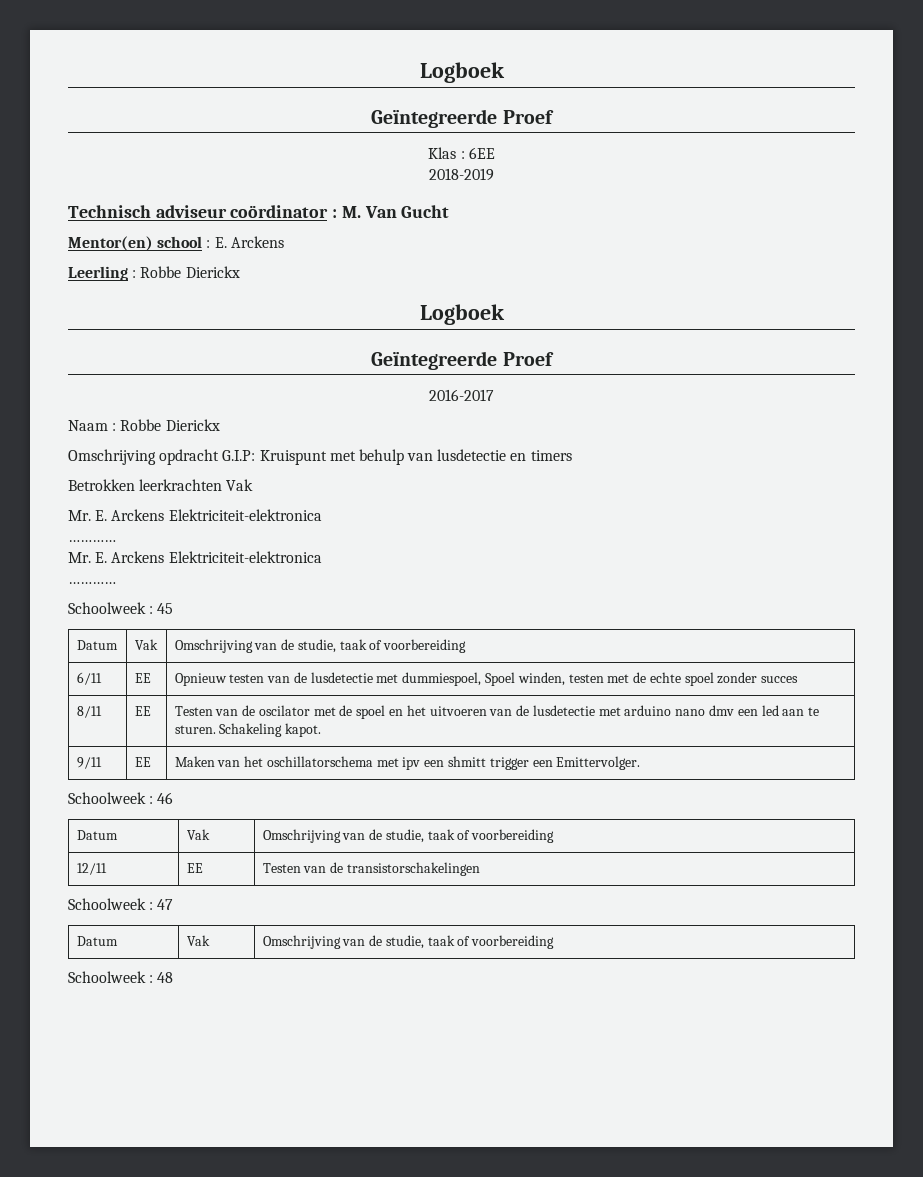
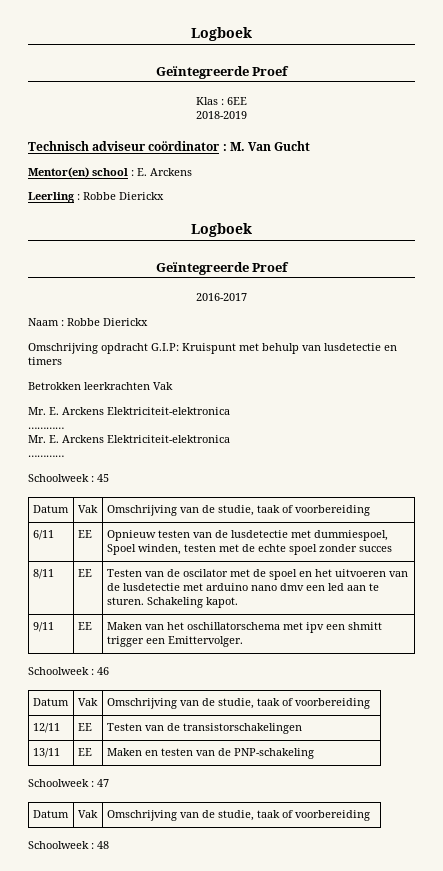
+ 13/11 | EE | Maken en testen van de PNP-schakeling

